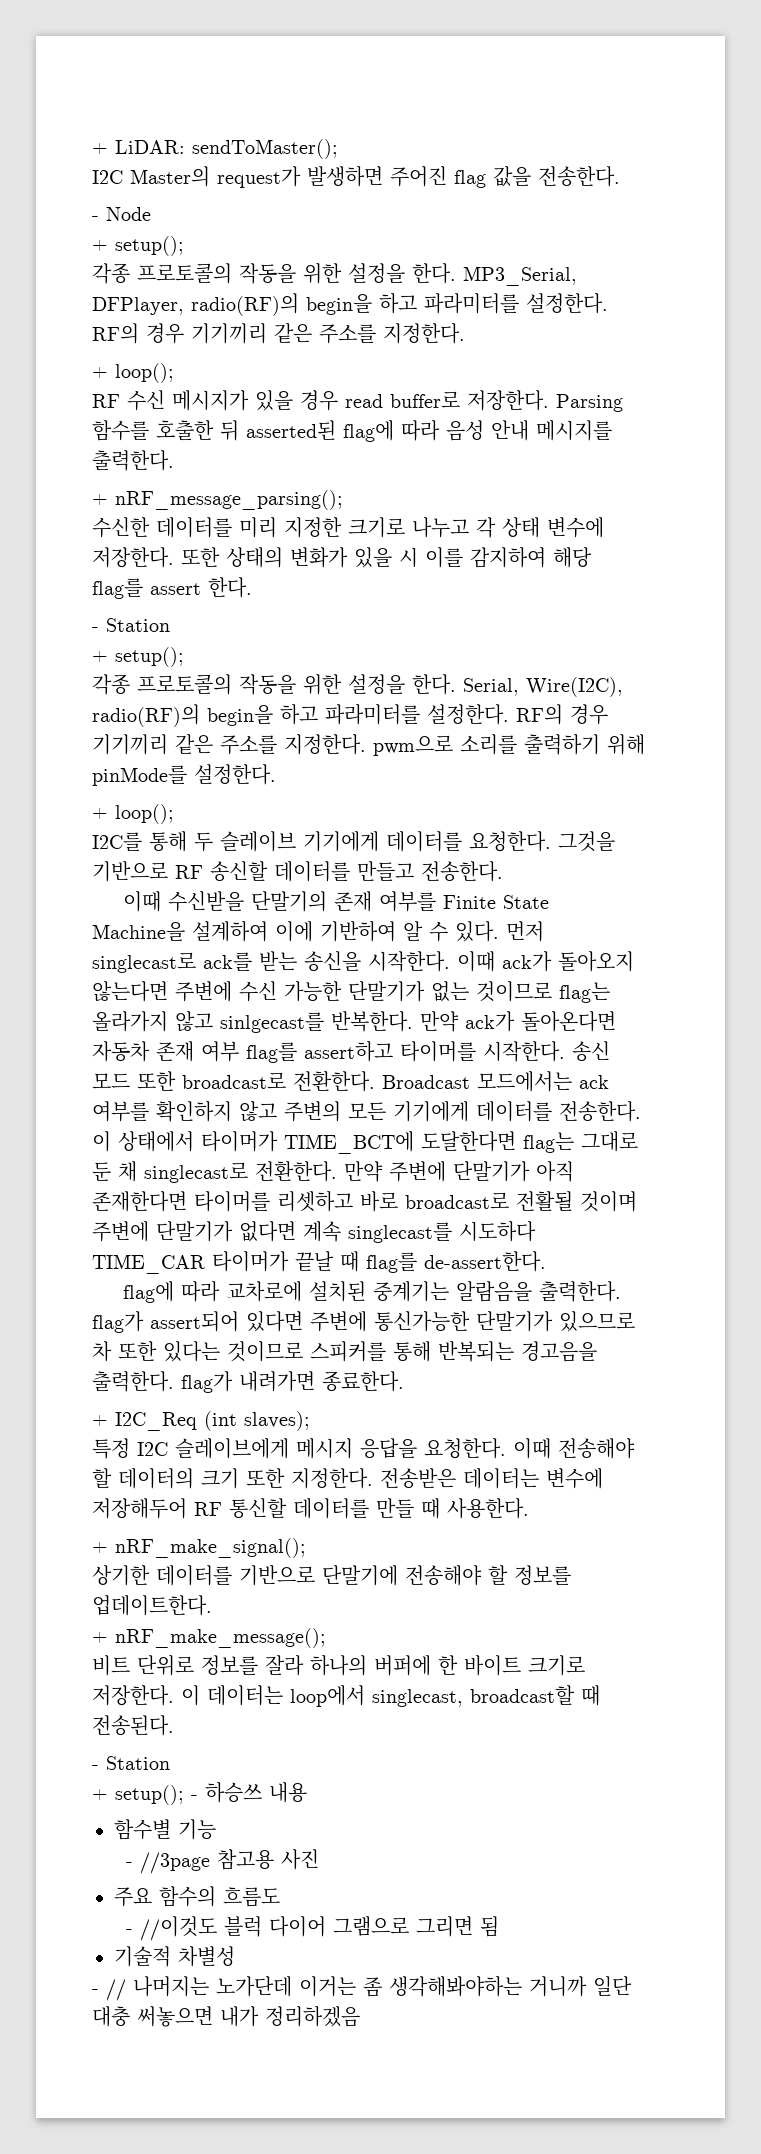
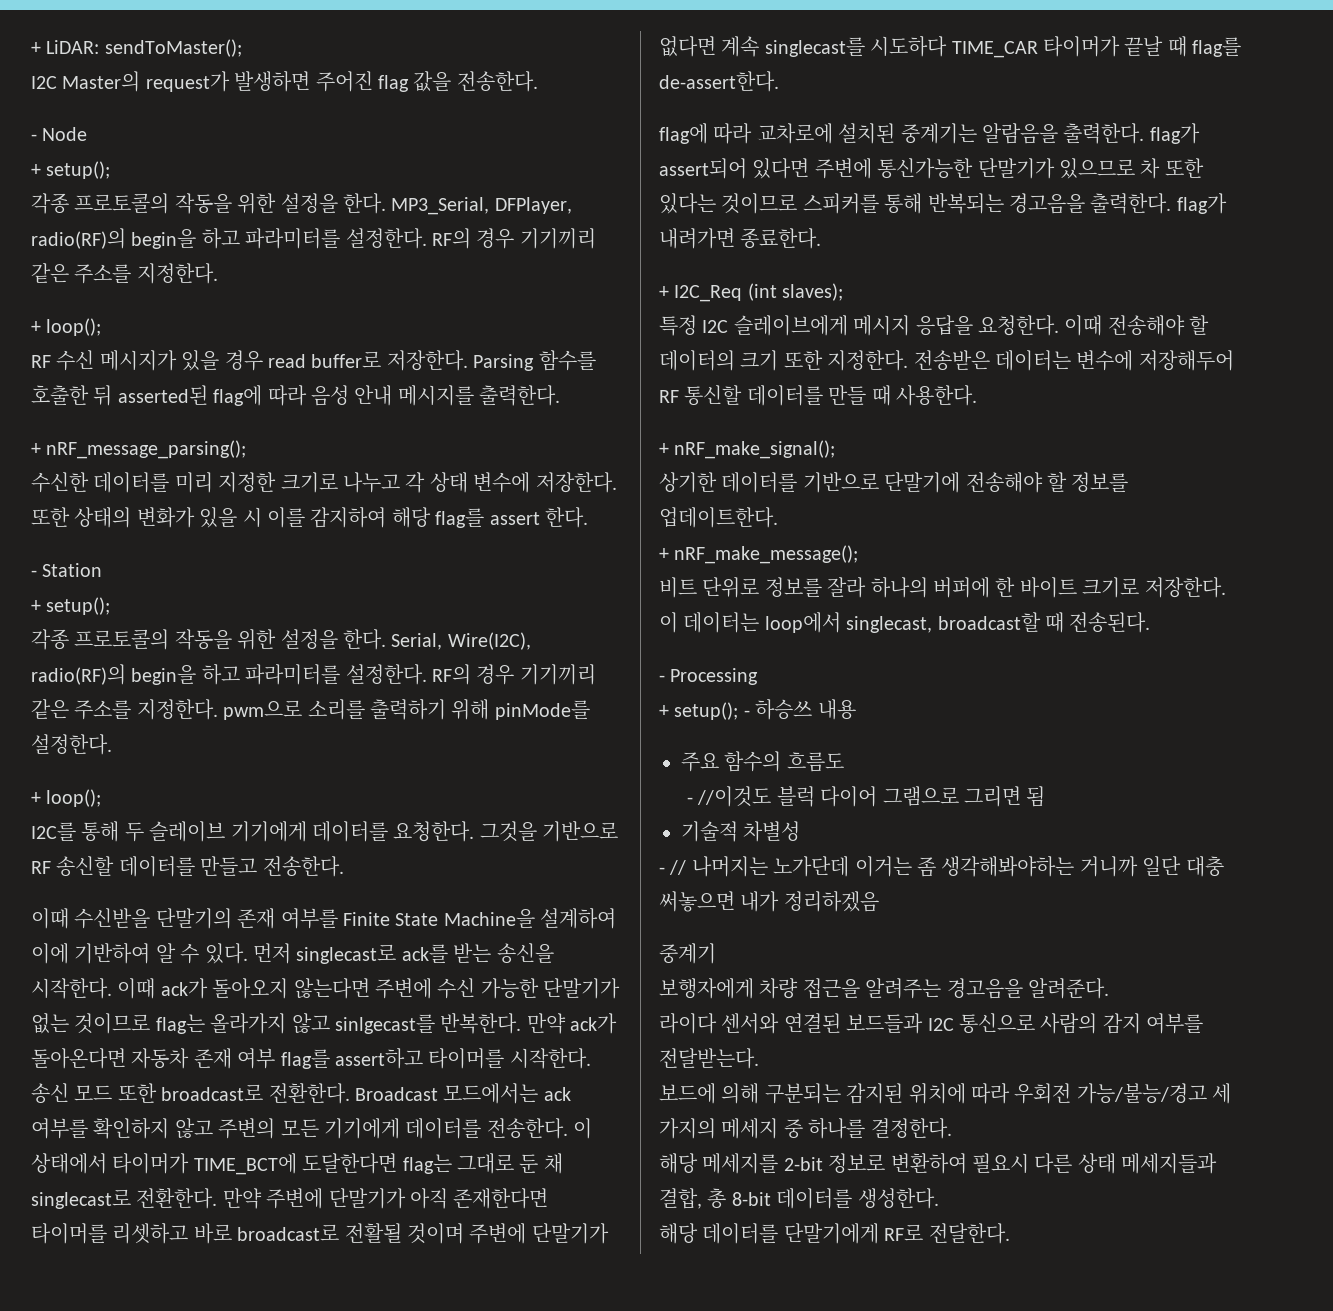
  이 데이터는 loop에서 singlecast, broadcast할 때 전송된다.
- - Station
+ - Processing
- 함수별 기능
- - //3page 참고용 사진
+ 중계기
+ 보행자에게 차량 접근을 알려주는 경고음을 알려준다.
+ 라이다 센서와 연결된 보드들과 I2C 통신으로 사람의 감지 여부를 전달받는다.
+ 보드에 의해 구분되는 감지된 위치에 따라 우회전 가능/불능/경고 세 가지의 메세지 중 하나를 결정한다.
+ 해당 메세지를 2-bit 정보로 변환하여 필요시 다른 상태 메세지들과 결합, 총 8-bit 데이터를 생성한다.
+ 해당 데이터를 단말기에게 RF로 전달한다.

